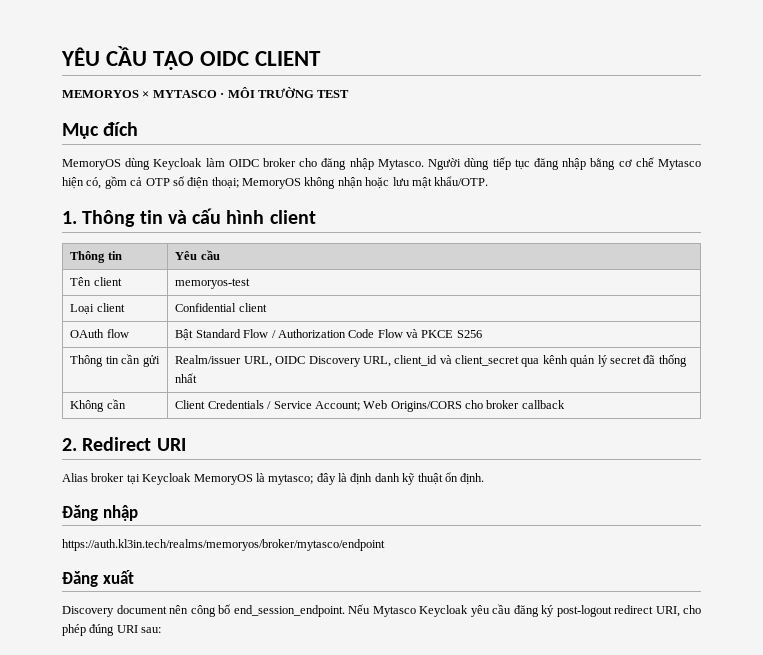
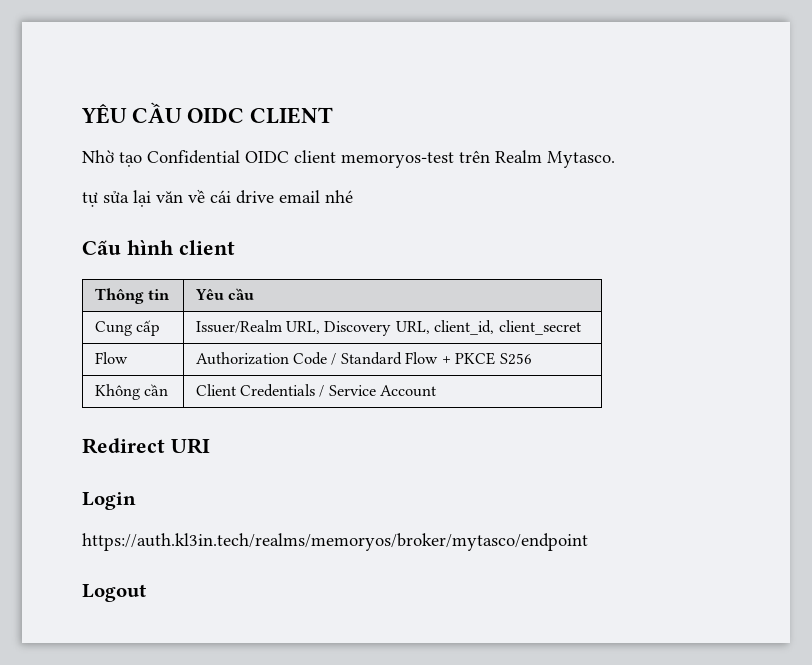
- YÊU CẦU TẠO OIDC CLIENT
+ YÊU CẦU OIDC CLIENT
- MEMORYOS × MYTASCO · MÔI TRƯỜNG TEST
- Mục đích
- MemoryOS dùng Keycloak làm OIDC broker cho đăng nhập Mytasco. Người dùng tiếp tục đăng nhập bằng cơ chế Mytasco hiện có, gồm cả OTP số điện thoại; MemoryOS không nhận hoặc lưu mật khẩu/OTP.
- 1. Thông tin và cấu hình client
+ Nhờ tạo Confidential OIDC client memoryos-test trên Realm Mytasco.
+ tự sửa lại văn về cái drive email nhé
+ Cấu hình client
- Tên client | memoryos-test
- Loại client | Confidential client
- OAuth flow | Bật Standard Flow / Authorization Code Flow và PKCE S256
- Thông tin cần gửi | Realm/issuer URL, OIDC Discovery URL, client_id và client_secret qua kênh quản lý secret đã thống nhất
+ Cung cấp | Issuer/Realm URL, Discovery URL, client_id, client_secret
+ Flow | Authorization Code / Standard Flow + PKCE S256
- Không cần | Client Credentials / Service Account; Web Origins/CORS cho broker callback
- 2. Redirect URI
- Alias broker tại Keycloak MemoryOS là mytasco; đây là định danh kỹ thuật ổn định.
- Đăng nhập
+ Không cần | Client Credentials / Service Account
+ Redirect URI
+ Login
  https://auth.kl3in.tech/realms/memoryos/broker/mytasco/endpoint
- Đăng xuất
- Discovery document nên công bố end_session_endpoint. Nếu Mytasco Keycloak yêu cầu đăng ký post-logout redirect URI, cho phép đúng URI sau:
+ Logout

